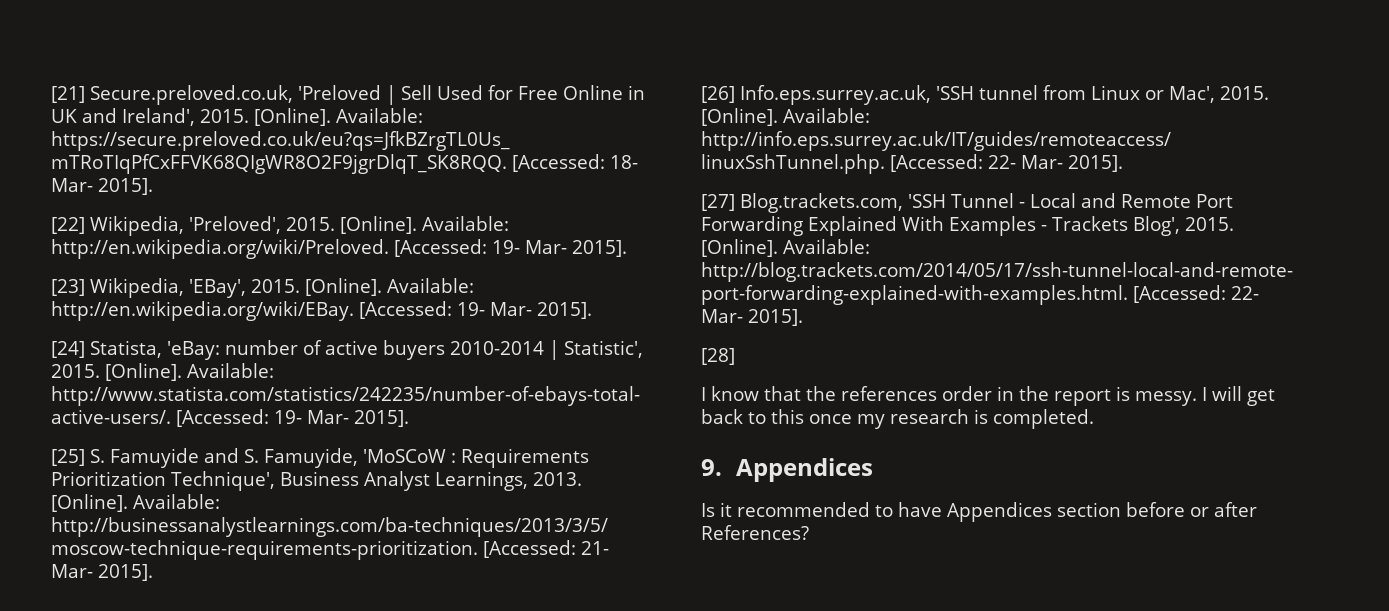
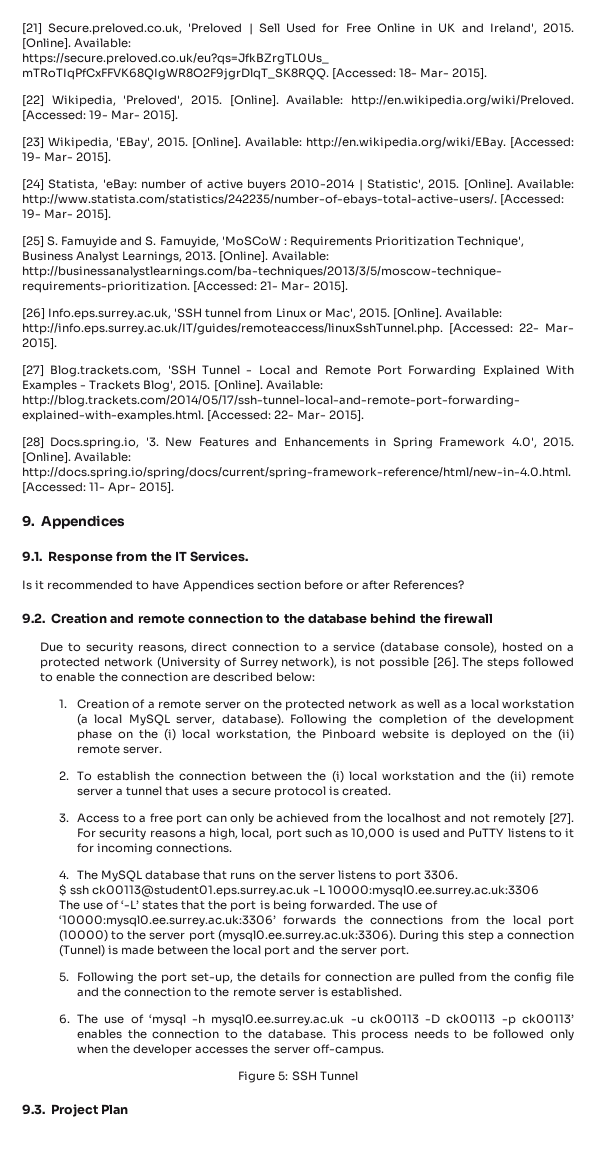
- [28]
- I know that the references order in the report is messy. I will get back to this once my research is completed.
+ [28] Docs.spring.io, '3. New Features and Enhancements in Spring Framework 4.0', 2015. [Online]. Available: http://docs.spring.io/spring/docs/current/spring-framework-reference/html/new-in-4.0.html. [Accessed: 11- Apr- 2015].
  9. Appendices
+ 9.1. Response from the IT Services.
+ 9.2. Creation and remote connection to the database behind the firewall
+ Due to security reasons, direct connection to a service (database console), hosted on a protected network (University of Surrey network), is not possible [26]. The steps followed to enable the connection are described below:
+ 1. Creation of a remote server on the protected network as well as a local workstation (a local MySQL server, database). Following the completion of the development phase on the (i) local workstation, the Pinboard website is deployed on the (ii) remote server.
+ 2. To establish the connection between the (i) local workstation and the (ii) remote server a tunnel that uses a secure protocol is created.
+ 3. Access to a free port can only be achieved from the localhost and not remotely [27]. For security reasons a high, local, port such as 10,000 is used and PuTTY listens to it for incoming connections.
+ 4. The MySQL database that runs on the server listens to port 3306.
+ $ ssh ck00113@student01.eps.surrey.ac.uk -L 10000:mysql0.ee.surrey.ac.uk:3306
+ The use of ‘-L’ states that the port is being forwarded. The use of ‘10000:mysql0.ee.surrey.ac.uk:3306’ forwards the connections from the local port (10000) to the server port (mysql0.ee.surrey.ac.uk:3306). During this step a connection (Tunnel) is made between the local port and the server port.
+ 5. Following the port set-up, the details for connection are pulled from the config file and the connection to the remote server is established.
+ 6. The use of ‘mysql -h mysql0.ee.surrey.ac.uk -u ck00113 -D ck00113 -p ck00113’ enables the connection to the database. This process needs to be followed only when the developer accesses the server off-campus.
+ Figure 5: SSH Tunnel
+ 9.3. Project Plan

